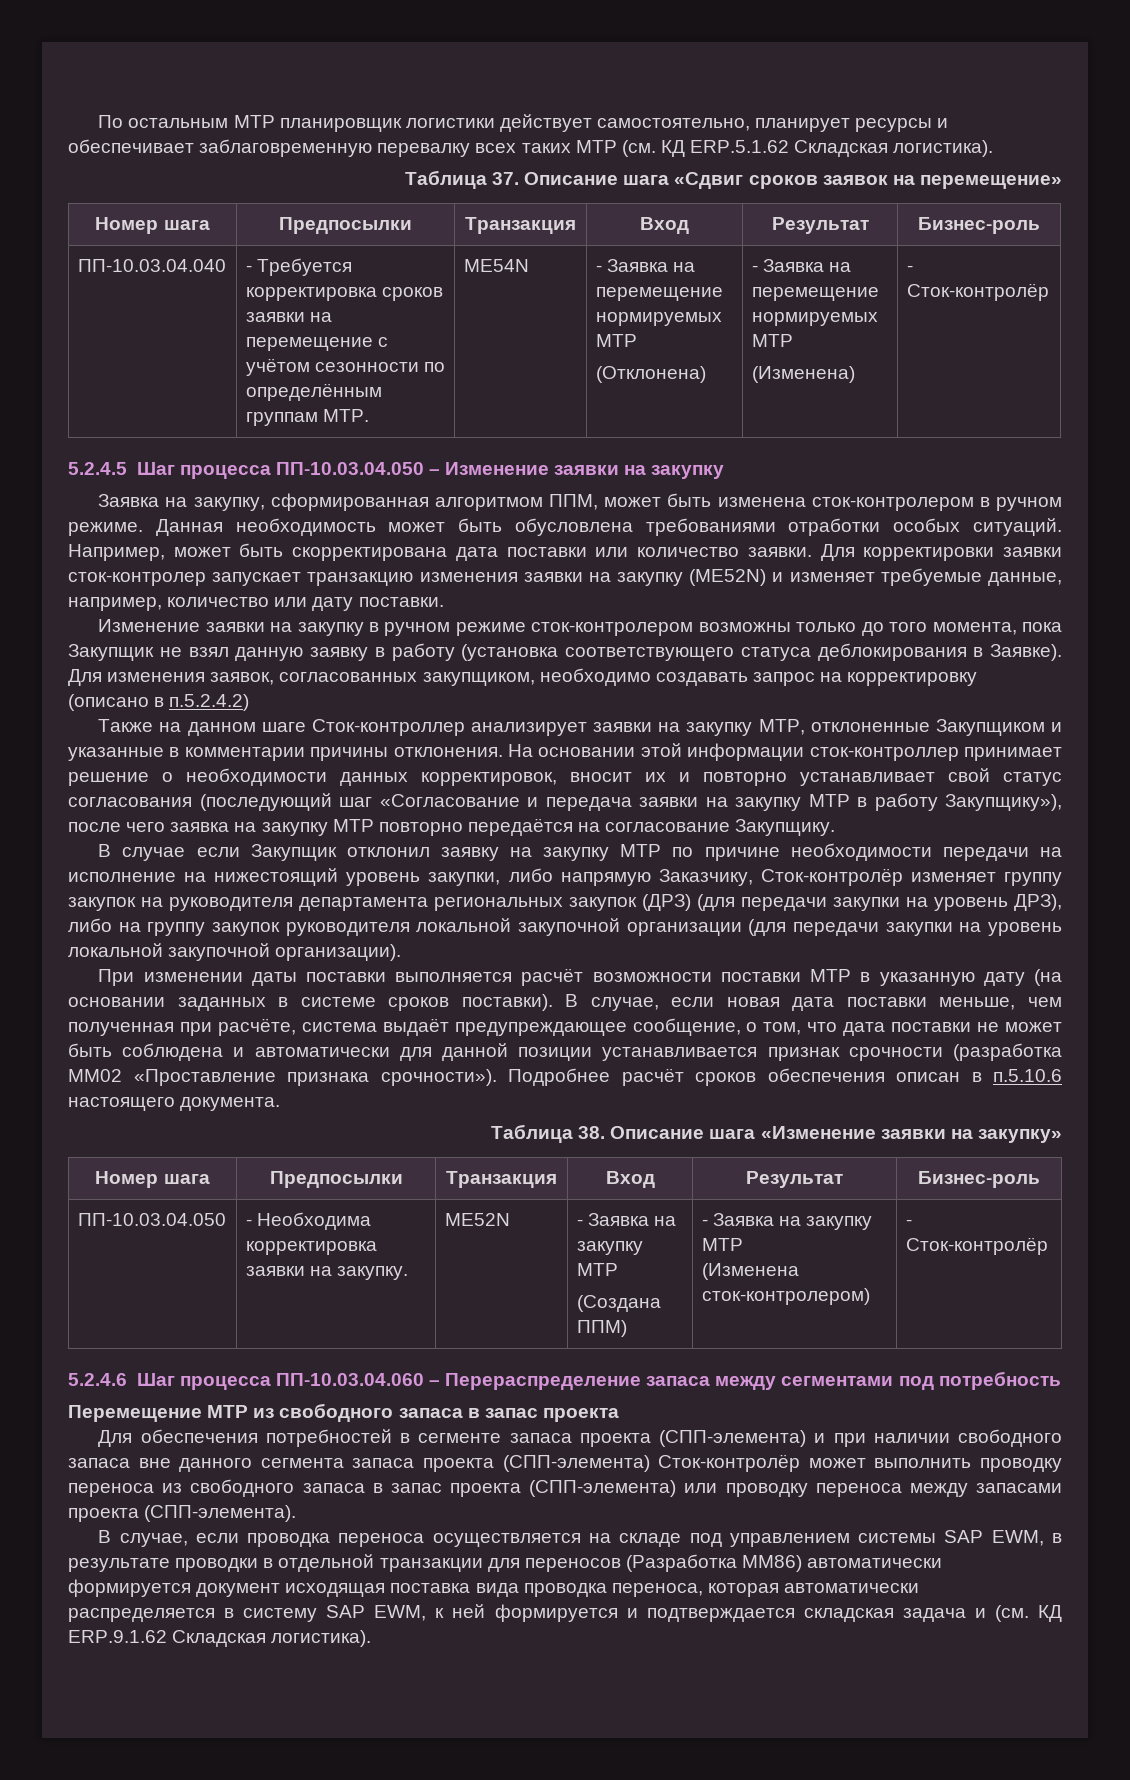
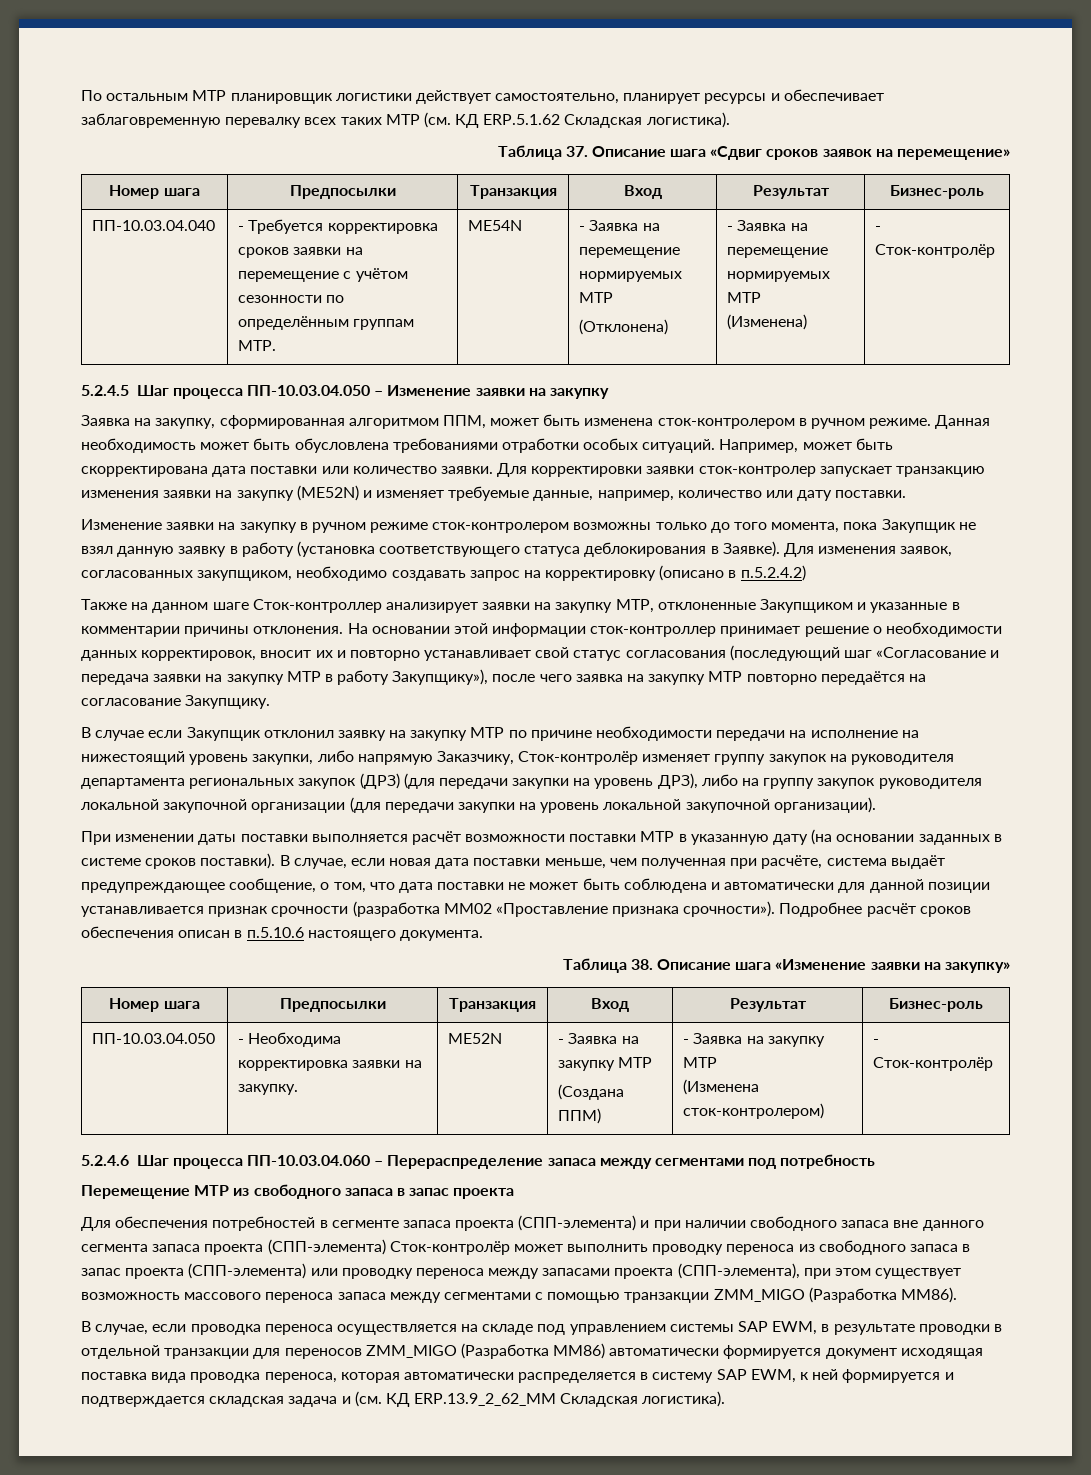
- Для обеспечения потребностей в сегменте запаса проекта (СПП-элемента) и при наличии свободного запаса вне данного сегмента запаса проекта (СПП-элемента) Сток-контролёр может выполнить проводку переноса из свободного запаса в запас проекта (СПП-элемента) или проводку переноса между запасами проекта (СПП-элемента).
+ Для обеспечения потребностей в сегменте запаса проекта (СПП-элемента) и при наличии свободного запаса вне данного сегмента запаса проекта (СПП-элемента) Сток-контролёр может выполнить проводку переноса из свободного запаса в запас проекта (СПП-элемента) или проводку переноса между запасами проекта (СПП-элемента), при этом существует возможность массового переноса запаса между сегментами с помощью транзакции ZMM_MIGO (Разработка MM86).
- В случае, если проводка переноса осуществляется на складе под управлением системы SAP EWM, в результате проводки в отдельной транзакции для переносов (Разработка ММ86) автоматически формируется документ исходящая поставка вида проводка переноса, которая автоматически распределяется в систему SAP EWM, к ней формируется и подтверждается складская задача и (см. КД ERP.9.1.62 Складская логистика).
+ В случае, если проводка переноса осуществляется на складе под управлением системы SAP EWM, в результате проводки в отдельной транзакции для переносов ZMM_MIGO (Разработка ММ86) автоматически формируется документ исходящая поставка вида проводка переноса, которая автоматически распределяется в систему SAP EWM, к ней формируется и подтверждается складская задача и (см. КД ERP.13.9_2_62_MM Складская логистика).

